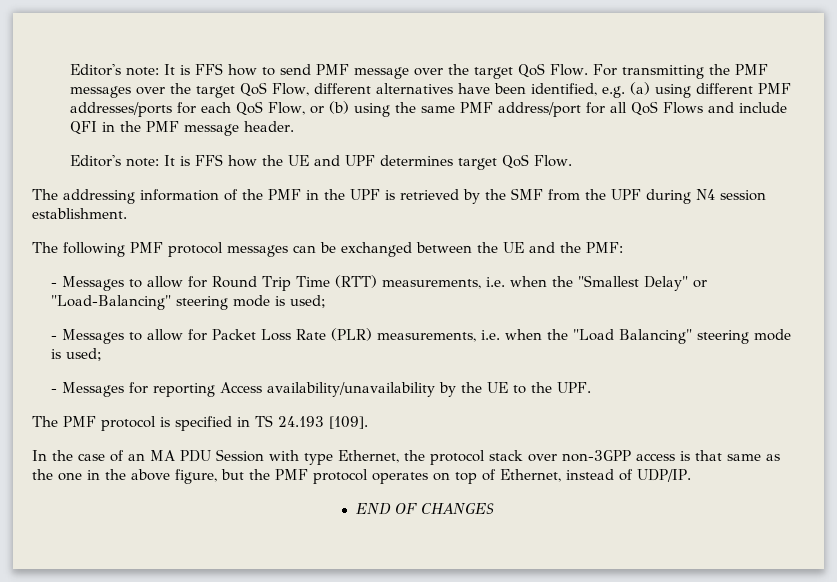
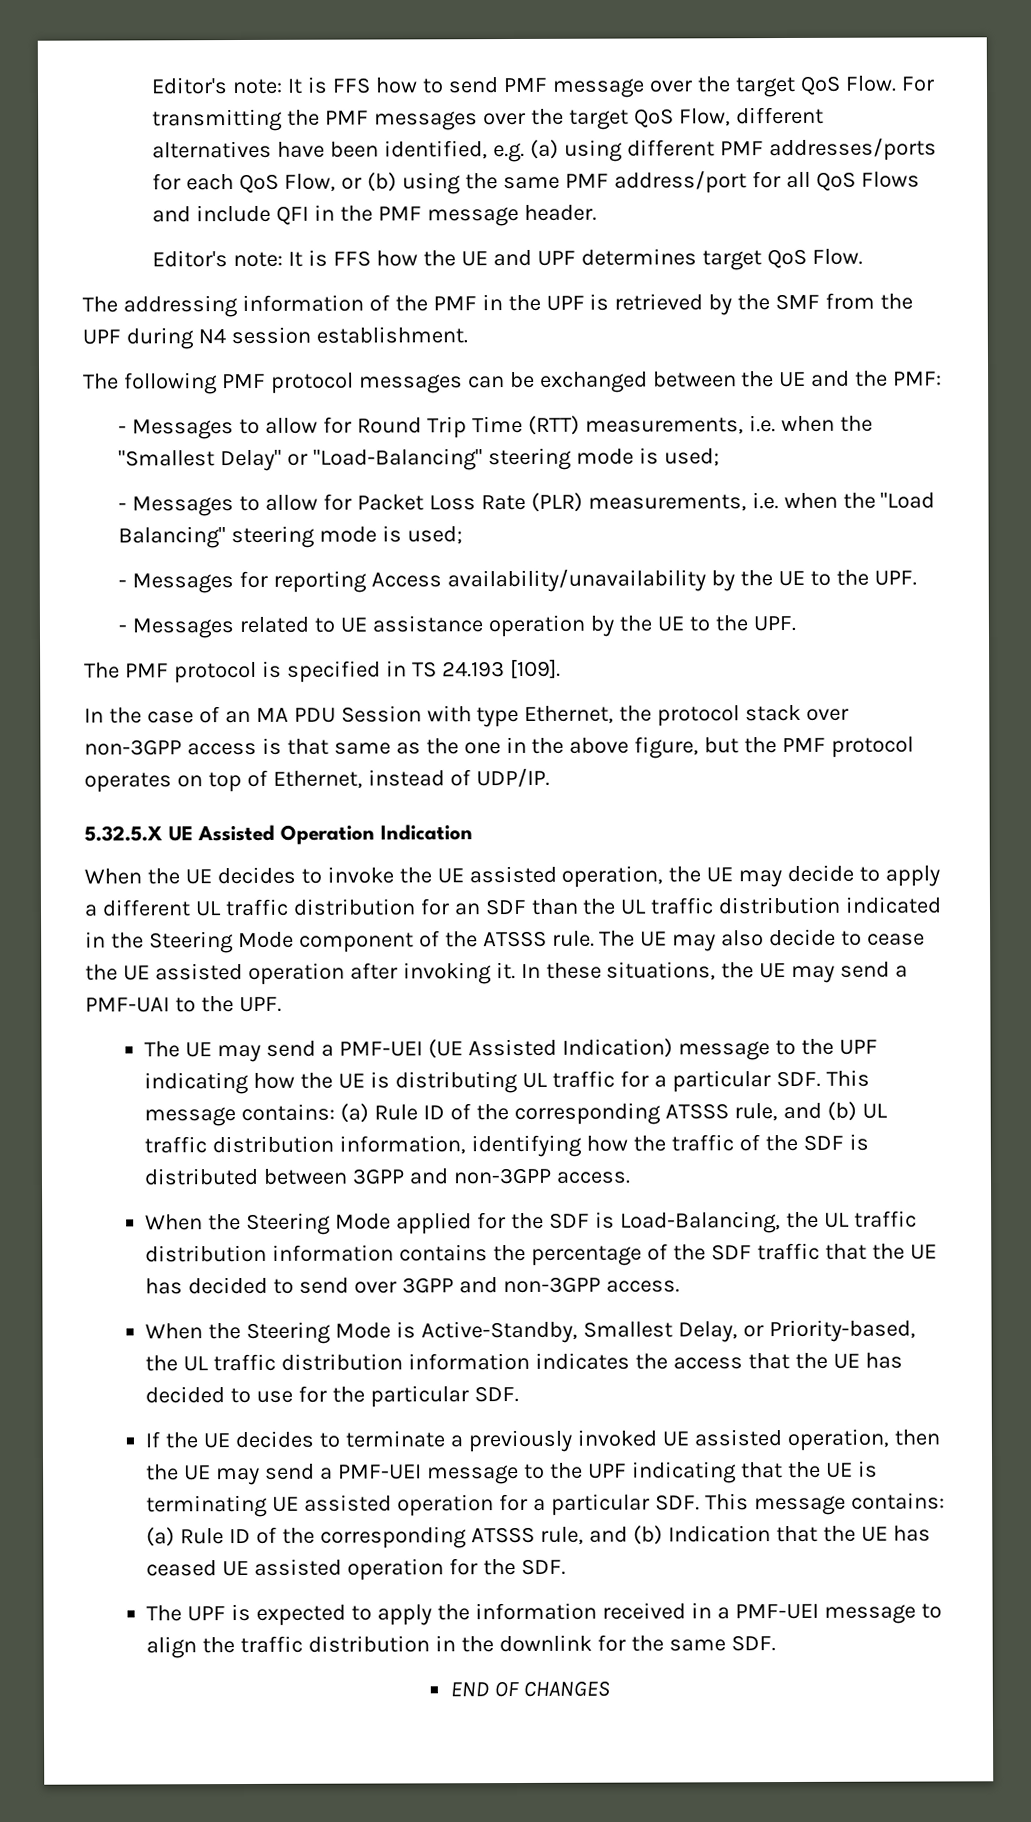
+ - Messages related to UE assistance operation by the UE to the UPF.
+ 5.32.5.X UE Assisted Operation Indication
+ When the UE decides to invoke the UE assisted operation, the UE may decide to apply a different UL traffic distribution for an SDF than the UL traffic distribution indicated in the Steering Mode component of the ATSSS rule. The UE may also decide to cease the UE assisted operation after invoking it. In these situations, the UE may send a PMF-UAI to the UPF.
+ The UE may send a PMF-UEI (UE Assisted Indication) message to the UPF indicating how the UE is distributing UL traffic for a particular SDF. This message contains: (a) Rule ID of the corresponding ATSSS rule, and (b) UL traffic distribution information, identifying how the traffic of the SDF is distributed between 3GPP and non-3GPP access.
+ When the Steering Mode applied for the SDF is Load-Balancing, the UL traffic distribution information contains the percentage of the SDF traffic that the UE has decided to send over 3GPP and non-3GPP access.
+ When the Steering Mode is Active-Standby, Smallest Delay, or Priority-based, the UL traffic distribution information indicates the access that the UE has decided to use for the particular SDF.
+ If the UE decides to terminate a previously invoked UE assisted operation, then the UE may send a PMF-UEI message to the UPF indicating that the UE is terminating UE assisted operation for a particular SDF. This message contains: (a) Rule ID of the corresponding ATSSS rule, and (b) Indication that the UE has ceased UE assisted operation for the SDF.
+ The UPF is expected to apply the information received in a PMF-UEI message to align the traffic distribution in the downlink for the same SDF.

